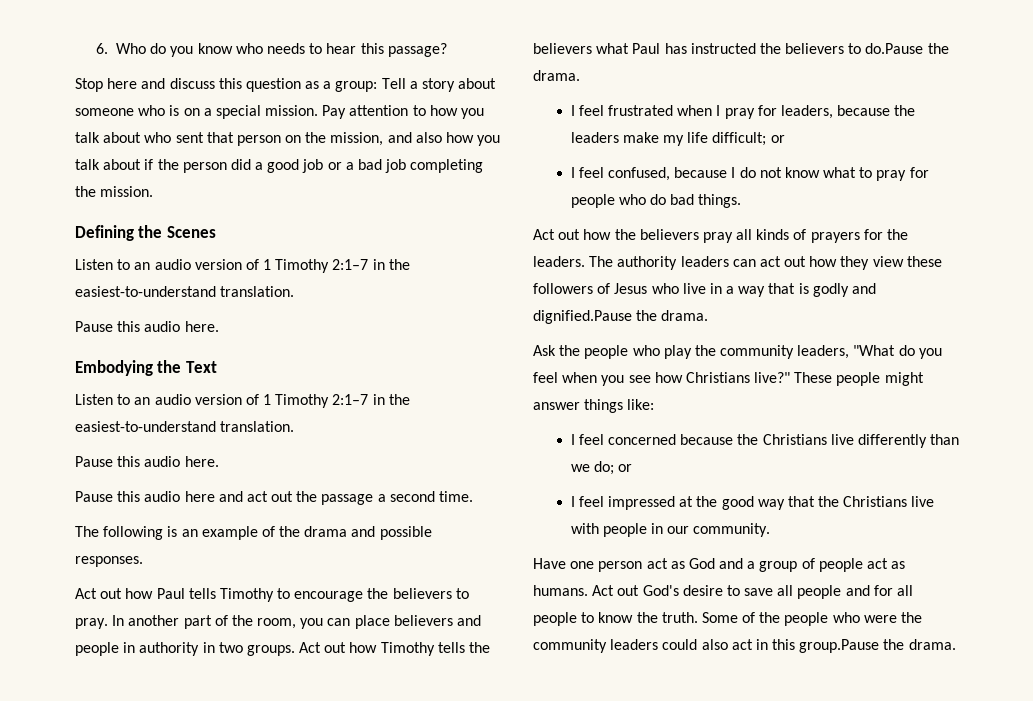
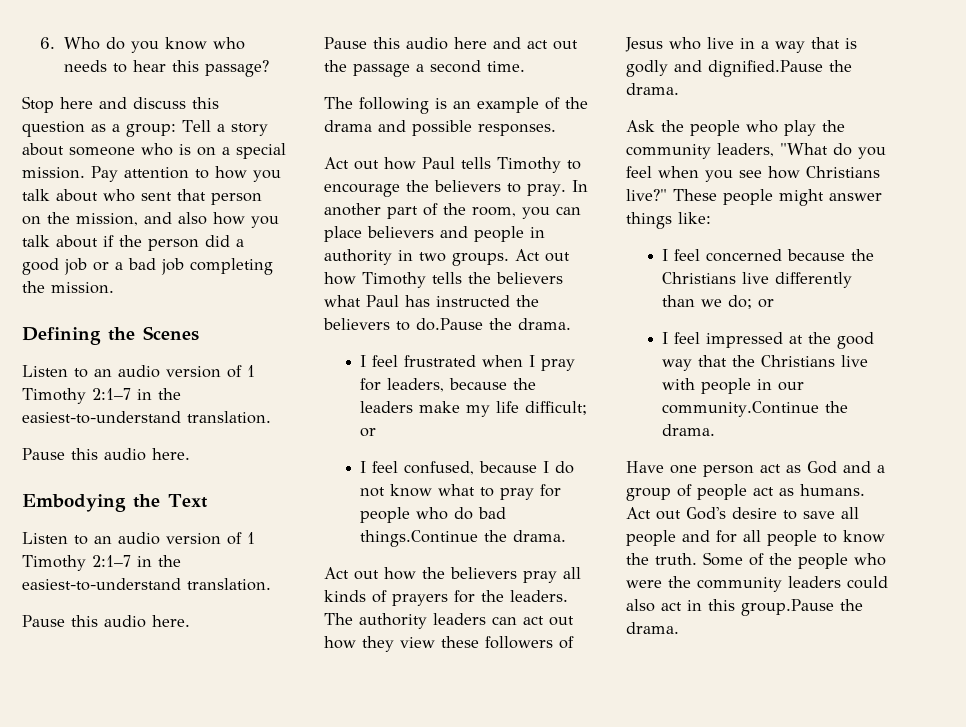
- I feel confused, because I do not know what to pray for people who do bad things.
+ I feel confused, because I do not know what to pray for people who do bad things.Continue the drama.
- I feel impressed at the good way that the Christians live with people in our community.
+ I feel impressed at the good way that the Christians live with people in our community.Continue the drama.

